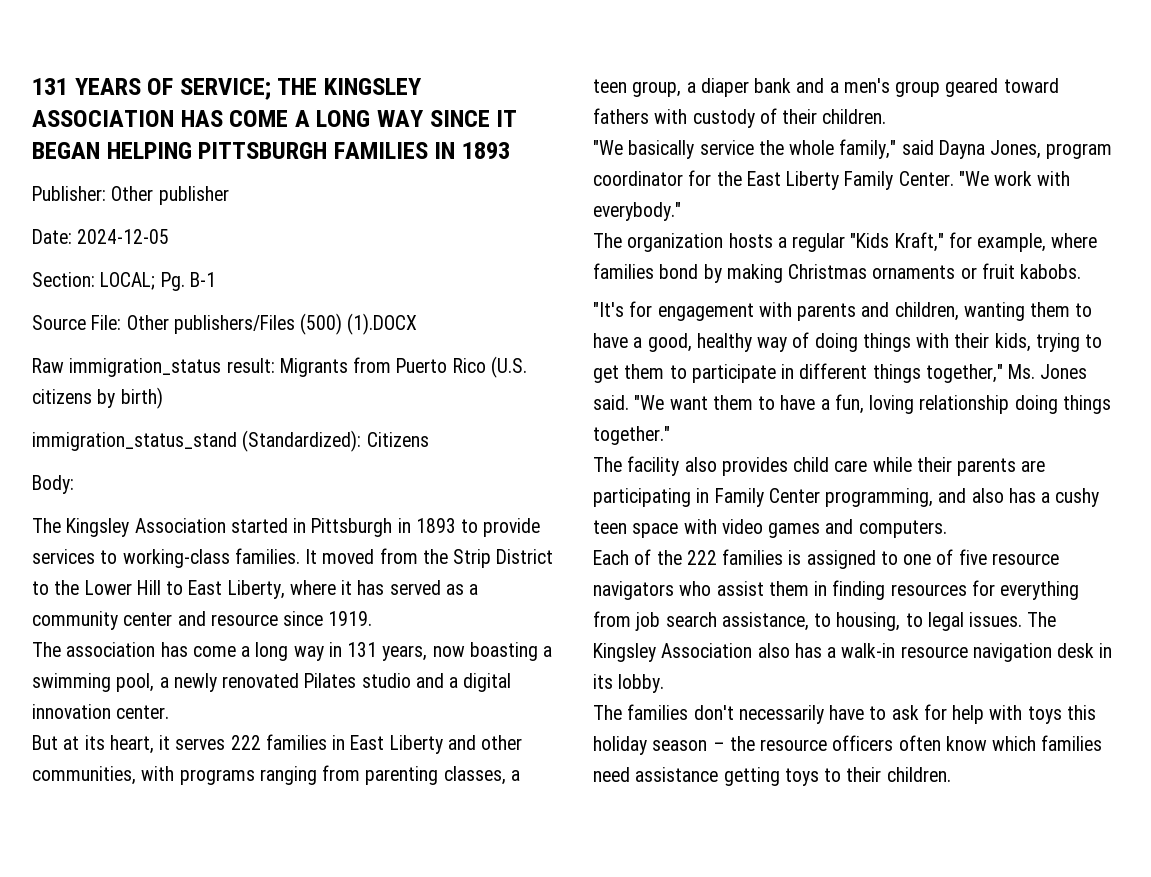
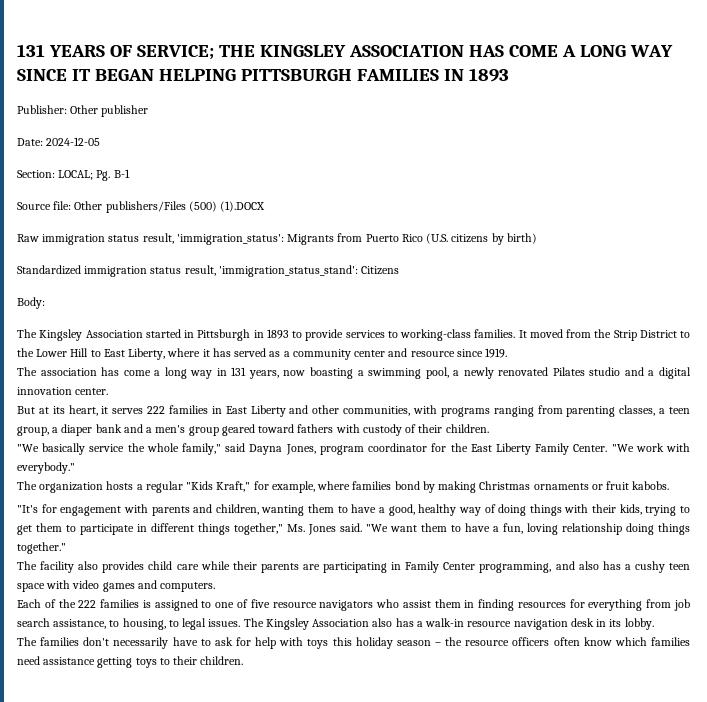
- Source File: Other publishers/Files (500) (1).DOCX
+ Source file: Other publishers/Files (500) (1).DOCX
- Raw immigration_status result: Migrants from Puerto Rico (U.S. citizens by birth)
+ Raw immigration status result, 'immigration_status': Migrants from Puerto Rico (U.S. citizens by birth)
- immigration_status_stand (Standardized): Citizens
+ Standardized immigration status result, 'immigration_status_stand': Citizens

